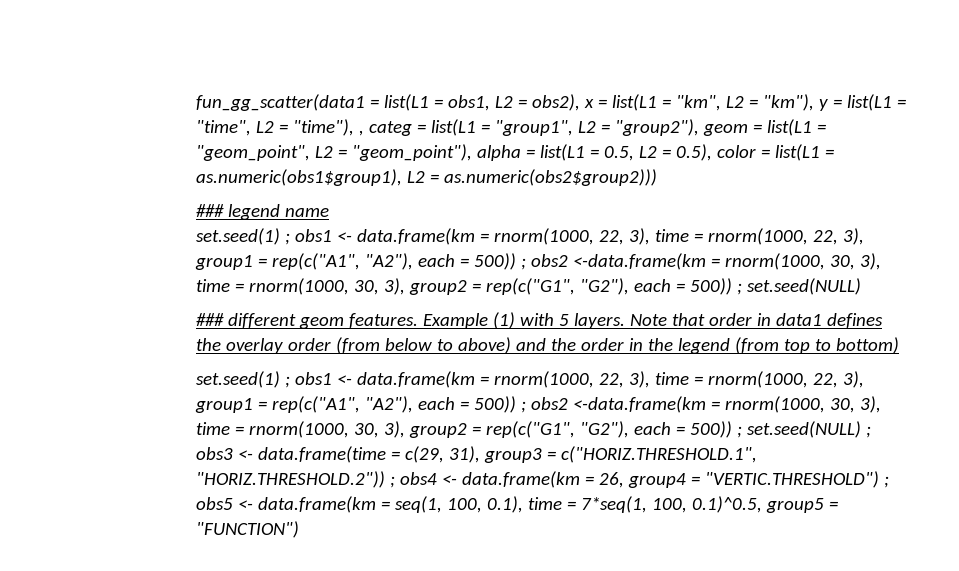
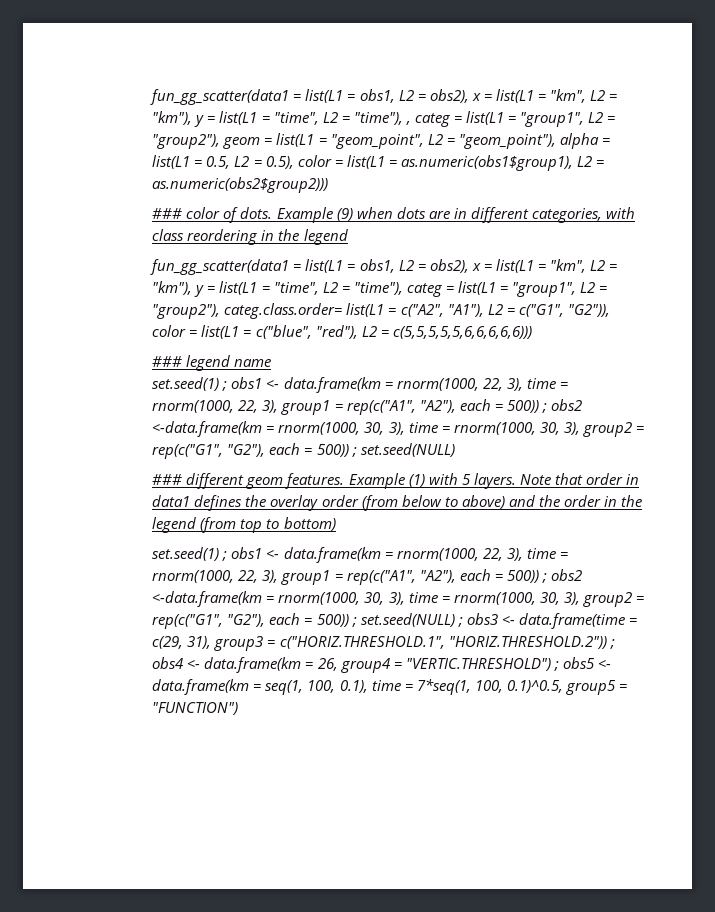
+ ### color of dots. Example (9) when dots are in different categories, with class reordering in the legend
+ fun_gg_scatter(data1 = list(L1 = obs1, L2 = obs2), x = list(L1 = "km", L2 = "km"), y = list(L1 = "time", L2 = "time"), categ = list(L1 = "group1", L2 = "group2"), categ.class.order= list(L1 = c("A2", "A1"), L2 = c("G1", "G2")), color = list(L1 = c("blue", "red"), L2 = c(5,5,5,5,5,6,6,6,6,6)))

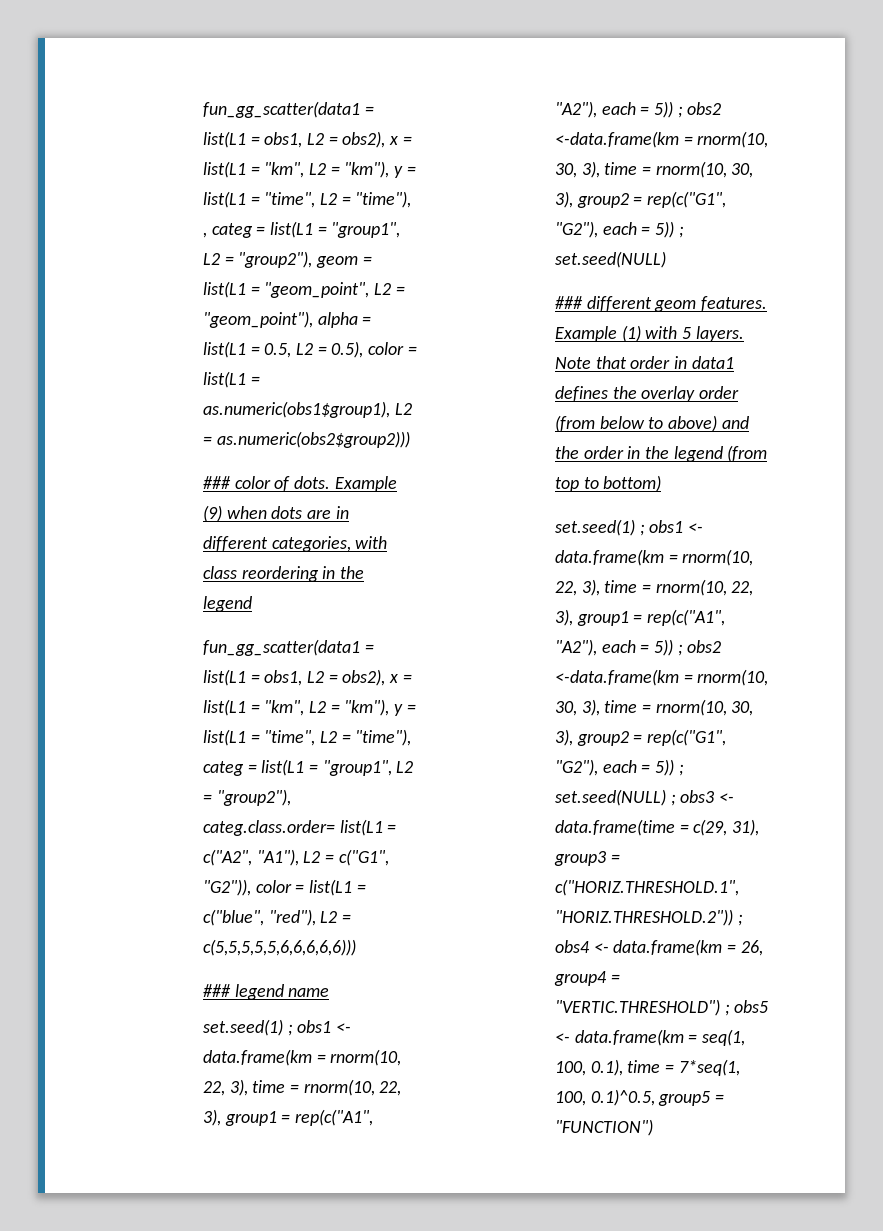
  ### legend name
- set.seed(1) ; obs1 <- data.frame(km = rnorm(1000, 22, 3), time = rnorm(1000, 22, 3), group1 = rep(c("A1", "A2"), each = 500)) ; obs2 <-data.frame(km = rnorm(1000, 30, 3), time = rnorm(1000, 30, 3), group2 = rep(c("G1", "G2"), each = 500)) ; set.seed(NULL)
+ set.seed(1) ; obs1 <- data.frame(km = rnorm(10, 22, 3), time = rnorm(10, 22, 3), group1 = rep(c("A1", "A2"), each = 5)) ; obs2 <-data.frame(km = rnorm(10, 30, 3), time = rnorm(10, 30, 3), group2 = rep(c("G1", "G2"), each = 5)) ; set.seed(NULL)
- set.seed(1) ; obs1 <- data.frame(km = rnorm(1000, 22, 3), time = rnorm(1000, 22, 3), group1 = rep(c("A1", "A2"), each = 500)) ; obs2 <-data.frame(km = rnorm(1000, 30, 3), time = rnorm(1000, 30, 3), group2 = rep(c("G1", "G2"), each = 500)) ; set.seed(NULL) ; obs3 <- data.frame(time = c(29, 31), group3 = c("HORIZ.THRESHOLD.1", "HORIZ.THRESHOLD.2")) ; obs4 <- data.frame(km = 26, group4 = "VERTIC.THRESHOLD") ; obs5 <- data.frame(km = seq(1, 100, 0.1), time = 7*seq(1, 100, 0.1)^0.5, group5 = "FUNCTION")
+ set.seed(1) ; obs1 <- data.frame(km = rnorm(10, 22, 3), time = rnorm(10, 22, 3), group1 = rep(c("A1", "A2"), each = 5)) ; obs2 <-data.frame(km = rnorm(10, 30, 3), time = rnorm(10, 30, 3), group2 = rep(c("G1", "G2"), each = 5)) ; set.seed(NULL) ; obs3 <- data.frame(time = c(29, 31), group3 = c("HORIZ.THRESHOLD.1", "HORIZ.THRESHOLD.2")) ; obs4 <- data.frame(km = 26, group4 = "VERTIC.THRESHOLD") ; obs5 <- data.frame(km = seq(1, 100, 0.1), time = 7*seq(1, 100, 0.1)^0.5, group5 = "FUNCTION")

